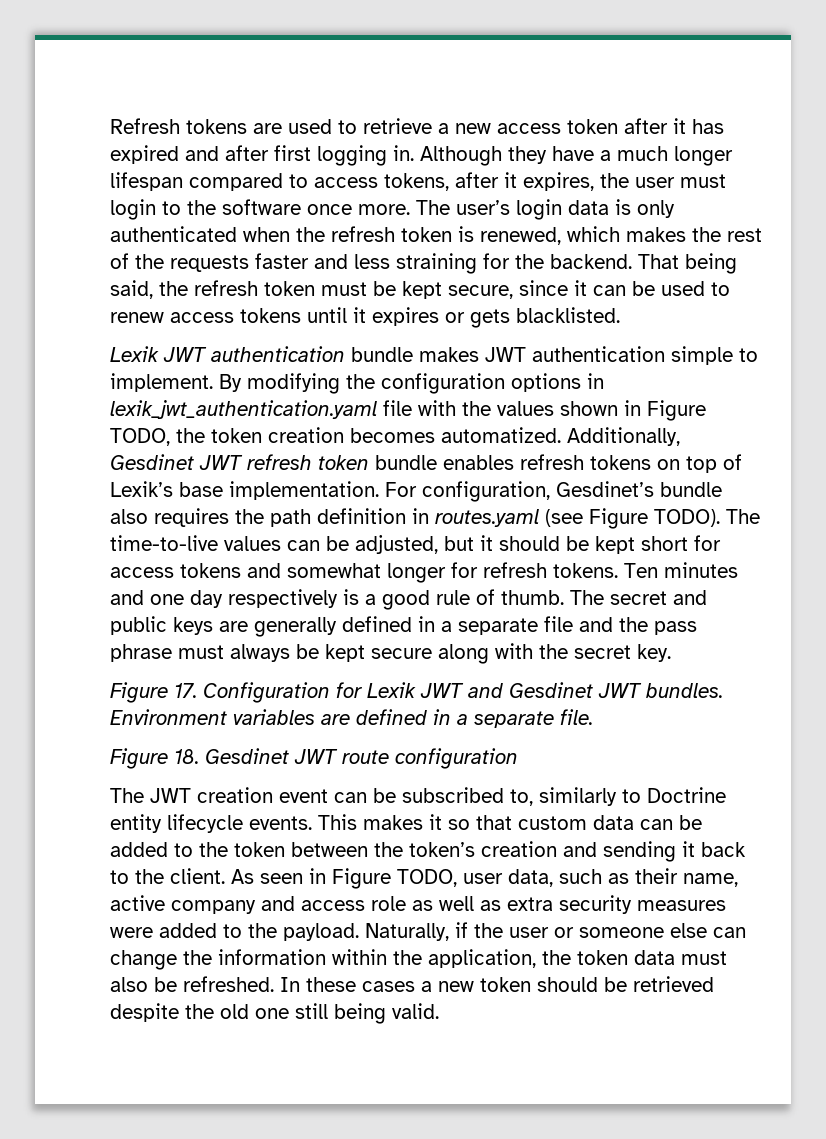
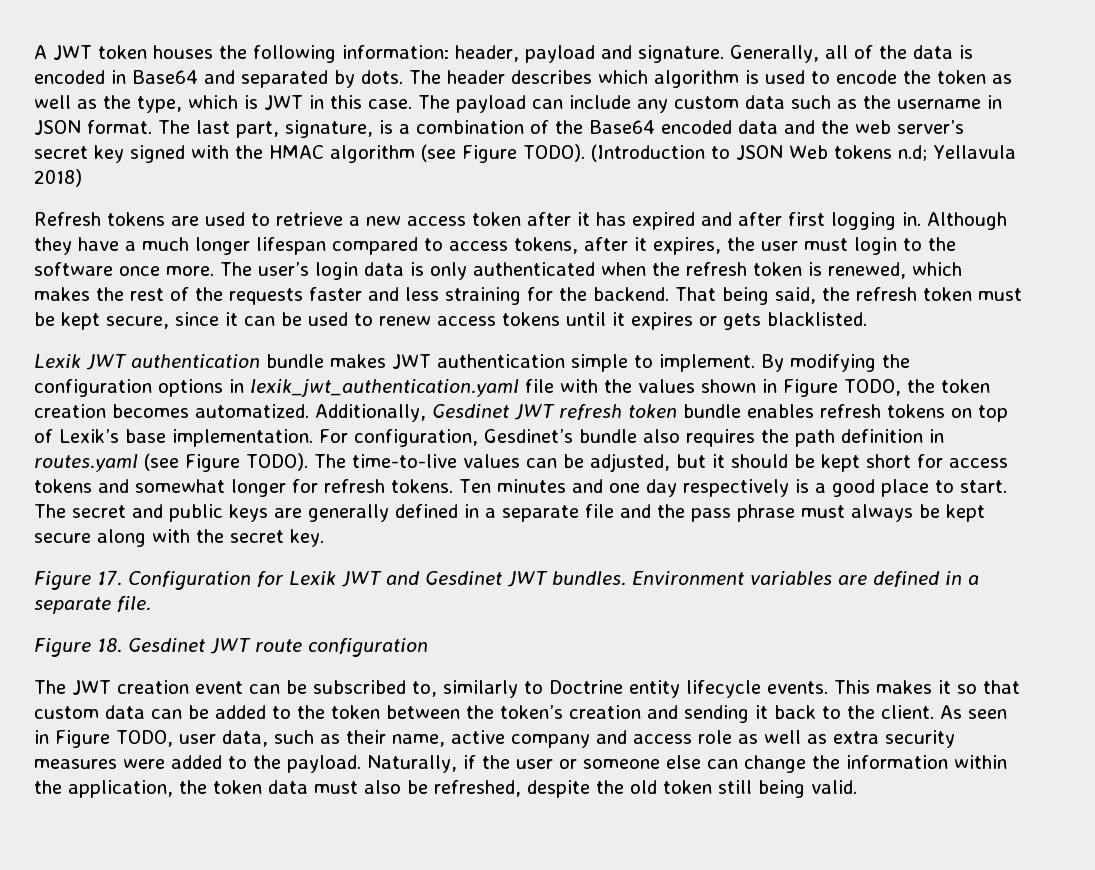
+ A JWT token houses the following information: header, payload and signature. Generally, all of the data is encoded in Base64 and separated by dots. The header describes which algorithm is used to encode the token as well as the type, which is JWT in this case. The payload can include any custom data such as the username in JSON format. The last part, signature, is a combination of the Base64 encoded data and the web server’s secret key signed with the HMAC algorithm (see Figure TODO). (Introduction to JSON Web tokens n.d; Yellavula 2018)
- Ten minutes and one day respectively is a good rule of thumb.
+ Ten minutes and one day respectively is a good place to start.
- Naturally, if the user or someone else can change the information within the application, the token data must also be refreshed. In these cases a new token should be retrieved despite the old one still being valid.
+ Naturally, if the user or someone else can change the information within the application, the token data must also be refreshed, despite the old token still being valid.

